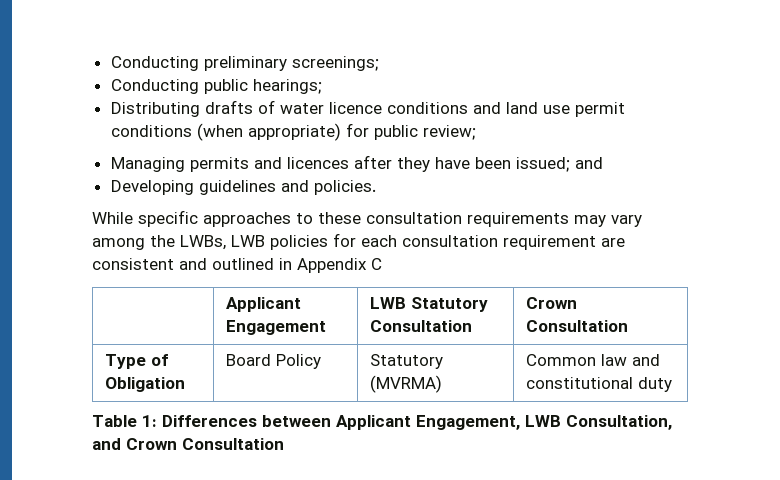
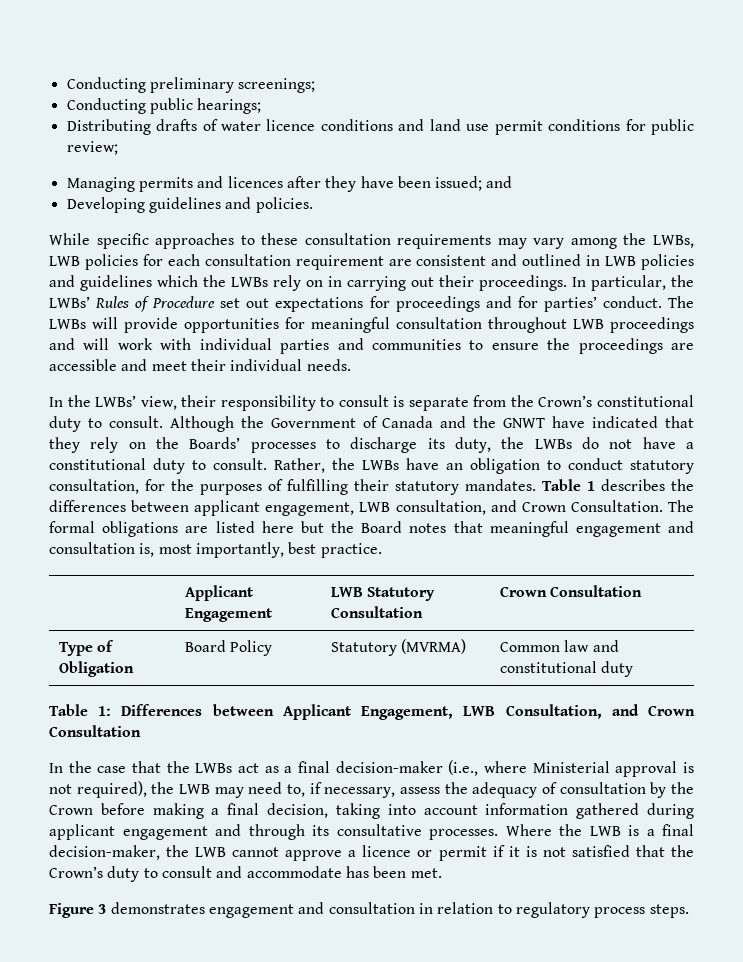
- Distributing drafts of water licence conditions and land use permit conditions (when appropriate) for public review;
+ Distributing drafts of water licence conditions and land use permit conditions for public review;
- While specific approaches to these consultation requirements may vary among the LWBs, LWB policies for each consultation requirement are consistent and outlined in Appendix C
+ While specific approaches to these consultation requirements may vary among the LWBs, LWB policies for each consultation requirement are consistent and outlined in LWB policies and guidelines which the LWBs rely on in carrying out their proceedings. In particular, the LWBs’ Rules of Procedure set out expectations for proceedings and for parties’ conduct. The LWBs will provide opportunities for meaningful consultation throughout LWB proceedings and will work with individual parties and communities to ensure the proceedings are accessible and meet their individual needs.
+ In the LWBs’ view, their responsibility to consult is separate from the Crown’s constitutional duty to consult. Although the Government of Canada and the GNWT have indicated that they rely on the Boards’ processes to discharge its duty, the LWBs do not have a constitutional duty to consult. Rather, the LWBs have an obligation to conduct statutory consultation, for the purposes of fulfilling their statutory mandates. Table 1 describes the differences between applicant engagement, LWB consultation, and Crown Consultation. The formal obligations are listed here but the Board notes that meaningful engagement and consultation is, most importantly, best practice.
+ In the case that the LWBs act as a final decision-maker (i.e., where Ministerial approval is not required), the LWB may need to, if necessary, assess the adequacy of consultation by the Crown before making a final decision, taking into account information gathered during applicant engagement and through its consultative processes. Where the LWB is a final decision-maker, the LWB cannot approve a licence or permit if it is not satisfied that the Crown’s duty to consult and accommodate has been met.
+ Figure 3 demonstrates engagement and consultation in relation to regulatory process steps.

